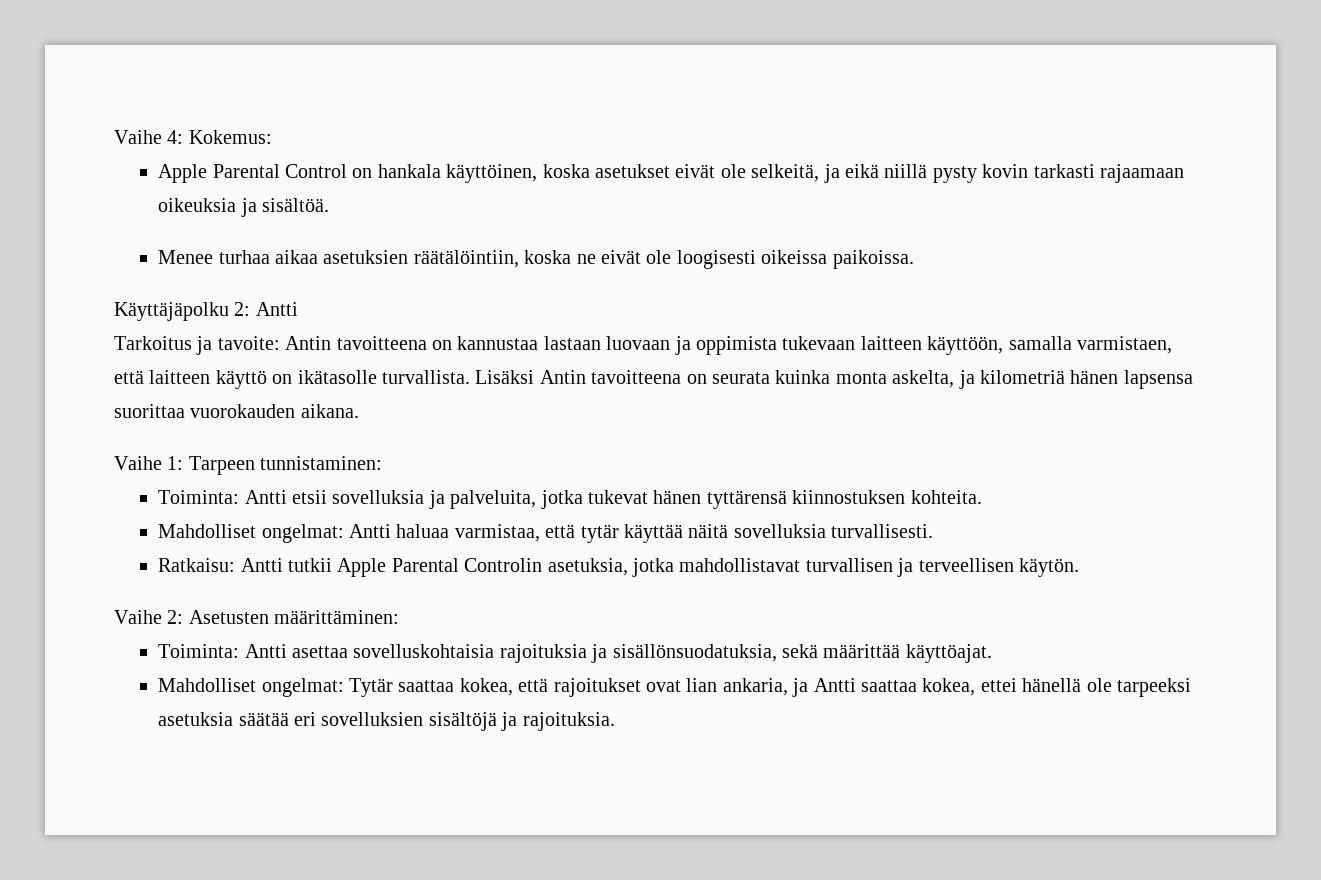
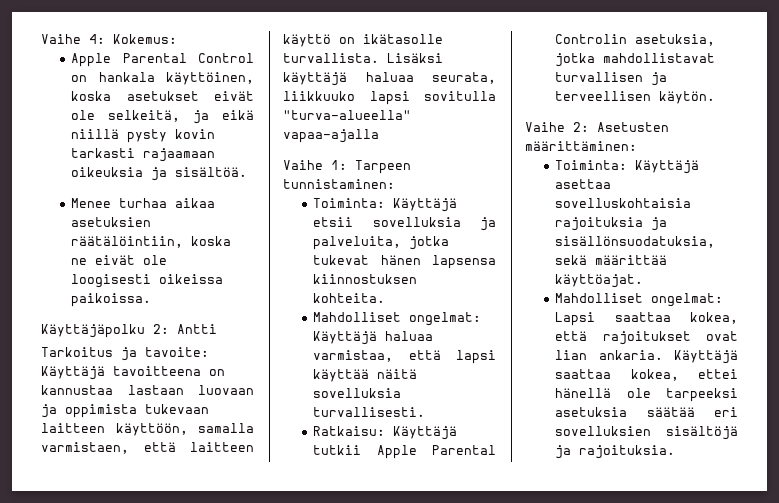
- Tarkoitus ja tavoite: Antin tavoitteena on kannustaa lastaan luovaan ja oppimista tukevaan laitteen käyttöön, samalla varmistaen, että laitteen käyttö on ikätasolle turvallista.
+ Tarkoitus ja tavoite: Käyttäjä tavoitteena on kannustaa lastaan luovaan ja oppimista tukevaan laitteen käyttöön, samalla varmistaen, että laitteen käyttö on ikätasolle turvallista.
- Lisäksi Antin tavoitteena on seurata kuinka monta askelta, ja kilometriä hänen lapsensa suorittaa vuorokauden aikana.
+ Lisäksi käyttäjä haluaa seurata, liikkuuko lapsi sovitulla "turva-alueella" vapaa-ajalla
- Toiminta: Antti etsii sovelluksia ja palveluita, jotka tukevat hänen tyttärensä kiinnostuksen kohteita.
+ Toiminta: Käyttäjä etsii sovelluksia ja palveluita, jotka tukevat hänen lapsensa kiinnostuksen kohteita.
- Mahdolliset ongelmat: Antti haluaa varmistaa, että tytär käyttää näitä sovelluksia turvallisesti.
+ Mahdolliset ongelmat: Käyttäjä haluaa varmistaa, että lapsi käyttää näitä sovelluksia turvallisesti.
- Ratkaisu: Antti tutkii Apple Parental Controlin asetuksia, jotka mahdollistavat turvallisen ja terveellisen käytön.
+ Ratkaisu: Käyttäjä tutkii Apple Parental Controlin asetuksia, jotka mahdollistavat turvallisen ja terveellisen käytön.
- Toiminta: Antti asettaa sovelluskohtaisia rajoituksia ja sisällönsuodatuksia, sekä määrittää käyttöajat.
+ Toiminta: Käyttäjä asettaa sovelluskohtaisia rajoituksia ja sisällönsuodatuksia, sekä määrittää käyttöajat.
- Mahdolliset ongelmat: Tytär saattaa kokea, että rajoitukset ovat lian ankaria, ja Antti saattaa kokea, ettei hänellä ole tarpeeksi asetuksia säätää eri sovelluksien sisältöjä ja rajoituksia.
+ Mahdolliset ongelmat: Lapsi saattaa kokea, että rajoitukset ovat lian ankaria. Käyttäjä saattaa kokea, ettei hänellä ole tarpeeksi asetuksia säätää eri sovelluksien sisältöjä ja rajoituksia.

